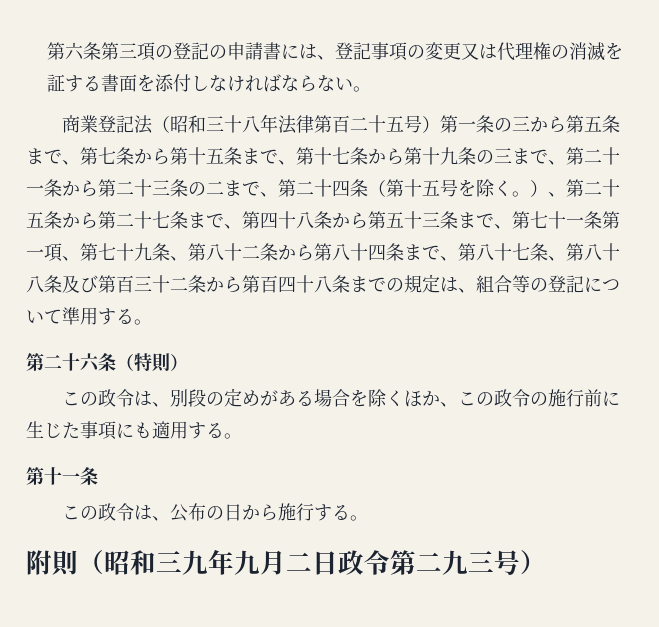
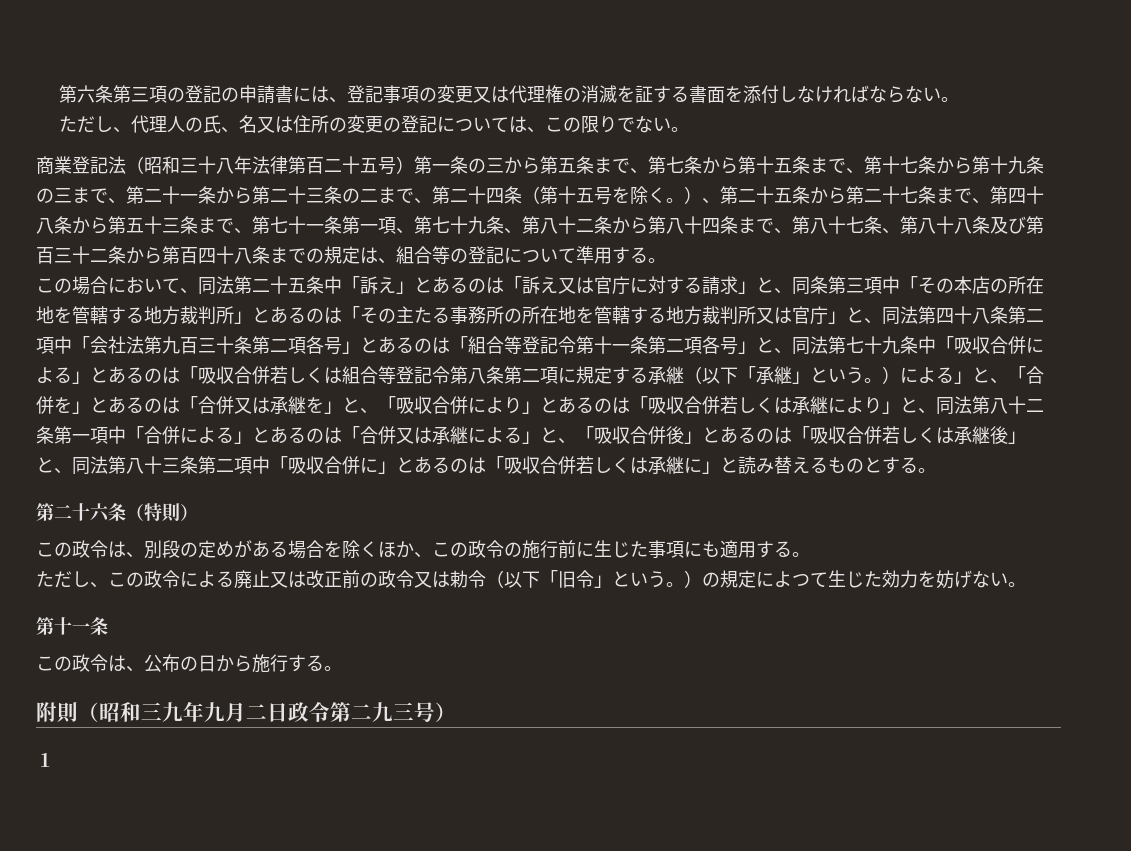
+ ただし、代理人の氏、名又は住所の変更の登記については、この限りでない。
+ この場合において、同法第二十五条中「訴え」とあるのは「訴え又は官庁に対する請求」と、同条第三項中「その本店の所在地を管轄する地方裁判所」とあるのは「その主たる事務所の所在地を管轄する地方裁判所又は官庁」と、同法第四十八条第二項中「会社法第九百三十条第二項各号」とあるのは「組合等登記令第十一条第二項各号」と、同法第七十九条中「吸収合併による」とあるのは「吸収合併若しくは組合等登記令第八条第二項に規定する承継（以下「承継」という。）による」と、「合併を」とあるのは「合併又は承継を」と、「吸収合併により」とあるのは「吸収合併若しくは承継により」と、同法第八十二条第一項中「合併による」とあるのは「合併又は承継による」と、「吸収合併後」とあるのは「吸収合併若しくは承継後」と、同法第八十三条第二項中「吸収合併に」とあるのは「吸収合併若しくは承継に」と読み替えるものとする。
+ ただし、この政令による廃止又は改正前の政令又は勅令（以下「旧令」という。）の規定によつて生じた効力を妨げない。
+ １

